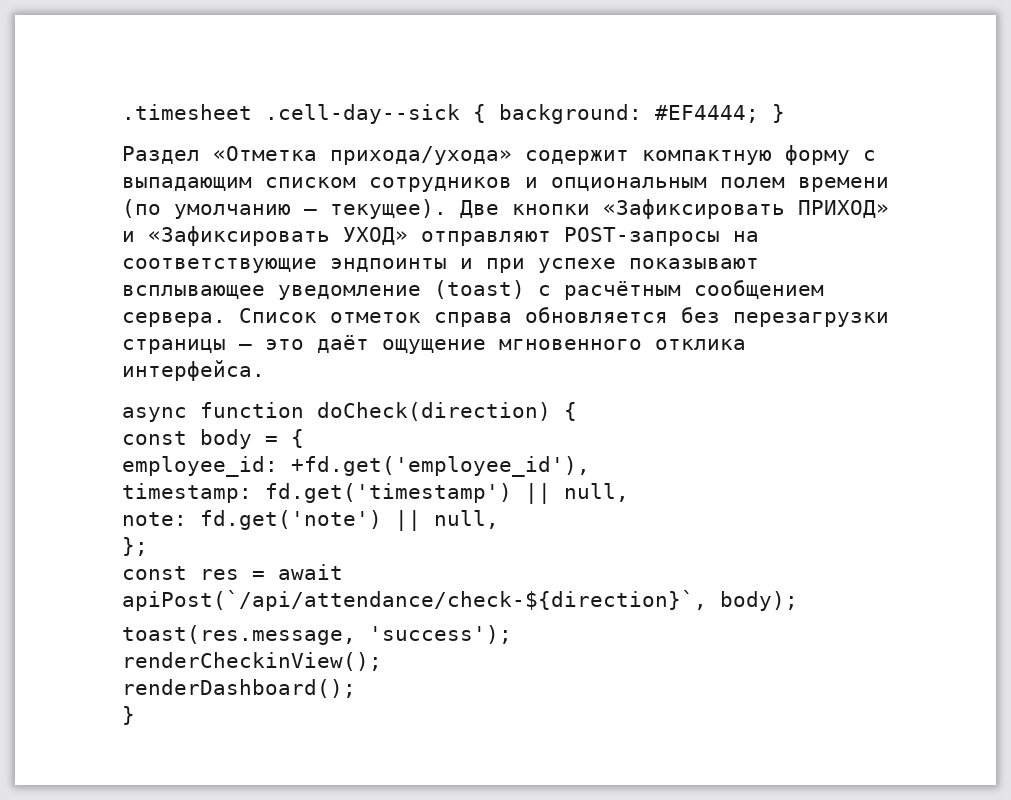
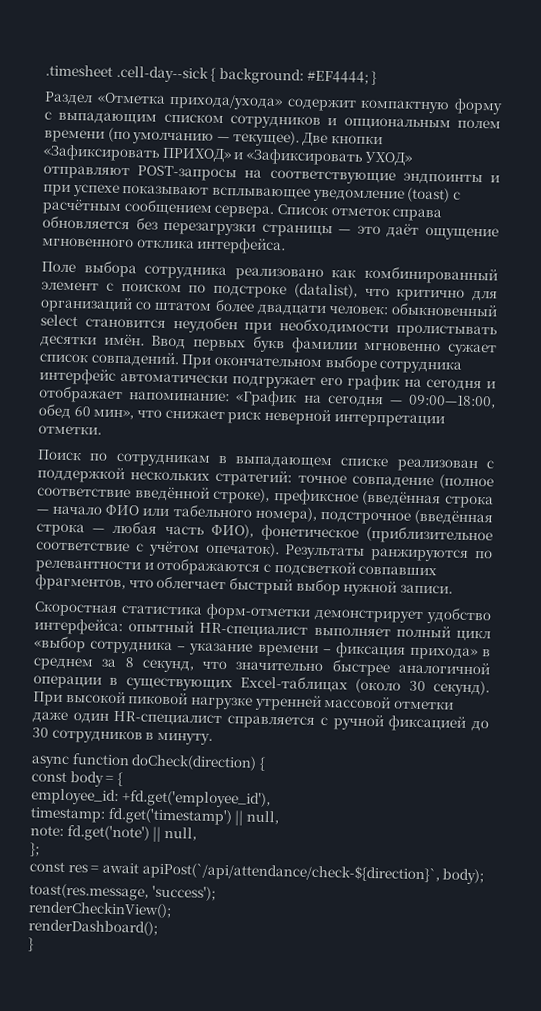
+ Поле выбора сотрудника реализовано как комбинированный элемент с поиском по подстроке (datalist), что критично для организаций со штатом более двадцати человек: обыкновенный select становится неудобен при необходимости пролистывать десятки имён. Ввод первых букв фамилии мгновенно сужает список совпадений. При окончательном выборе сотрудника интерфейс автоматически подгружает его график на сегодня и отображает напоминание: «График на сегодня — 09:00—18:00, обед 60 мин», что снижает риск неверной интерпретации отметки.
+ Поиск по сотрудникам в выпадающем списке реализован с поддержкой нескольких стратегий: точное совпадение (полное соответствие введённой строке), префиксное (введённая строка — начало ФИО или табельного номера), подстрочное (введённая строка — любая часть ФИО), фонетическое (приблизительное соответствие с учётом опечаток). Результаты ранжируются по релевантности и отображаются с подсветкой совпавших фрагментов, что облегчает быстрый выбор нужной записи.
+ Скоростная статистика форм-отметки демонстрирует удобство интерфейса: опытный HR-специалист выполняет полный цикл «выбор сотрудника – указание времени – фиксация прихода» в среднем за 8 секунд, что значительно быстрее аналогичной операции в существующих Excel-таблицах (около 30 секунд). При высокой пиковой нагрузке утренней массовой отметки даже один HR-специалист справляется с ручной фиксацией до 30 сотрудников в минуту.

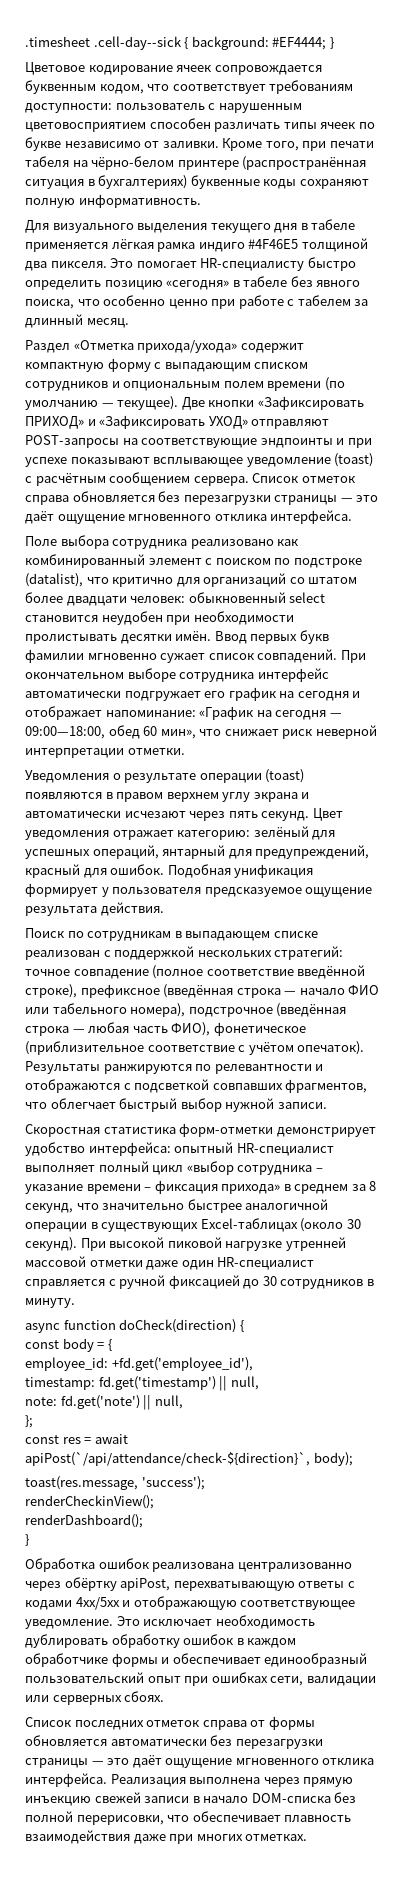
+ Цветовое кодирование ячеек сопровождается буквенным кодом, что соответствует требованиям доступности: пользователь с нарушенным цветовосприятием способен различать типы ячеек по букве независимо от заливки. Кроме того, при печати табеля на чёрно-белом принтере (распространённая ситуация в бухгалтериях) буквенные коды сохраняют полную информативность.
+ Для визуального выделения текущего дня в табеле применяется лёгкая рамка индиго #4F46E5 толщиной два пикселя. Это помогает HR-специалисту быстро определить позицию «сегодня» в табеле без явного поиска, что особенно ценно при работе с табелем за длинный месяц.
+ Уведомления о результате операции (toast) появляются в правом верхнем углу экрана и автоматически исчезают через пять секунд. Цвет уведомления отражает категорию: зелёный для успешных операций, янтарный для предупреждений, красный для ошибок. Подобная унификация формирует у пользователя предсказуемое ощущение результата действия.
+ Обработка ошибок реализована централизованно через обёртку apiPost, перехватывающую ответы с кодами 4xx/5xx и отображающую соответствующее уведомление. Это исключает необходимость дублировать обработку ошибок в каждом обработчике формы и обеспечивает единообразный пользовательский опыт при ошибках сети, валидации или серверных сбоях.
+ Список последних отметок справа от формы обновляется автоматически без перезагрузки страницы — это даёт ощущение мгновенного отклика интерфейса. Реализация выполнена через прямую инъекцию свежей записи в начало DOM-списка без полной перерисовки, что обеспечивает плавность взаимодействия даже при многих отметках.

